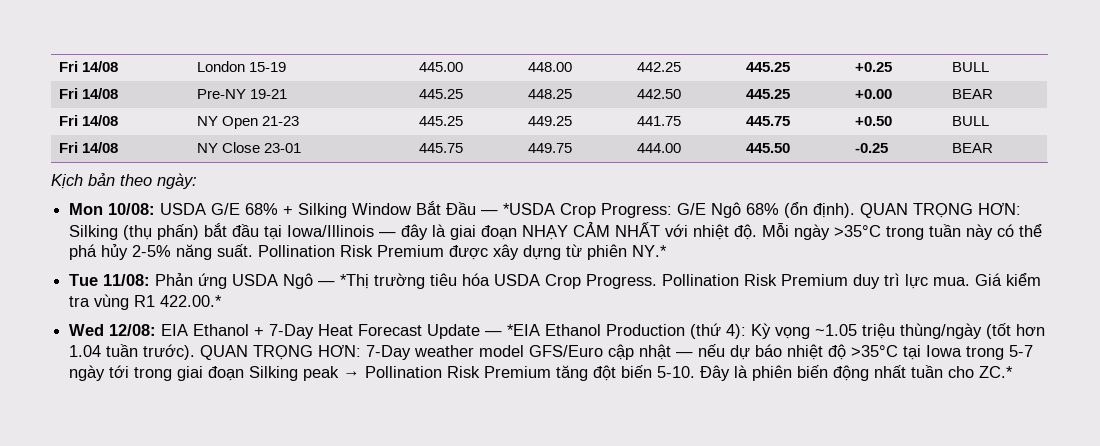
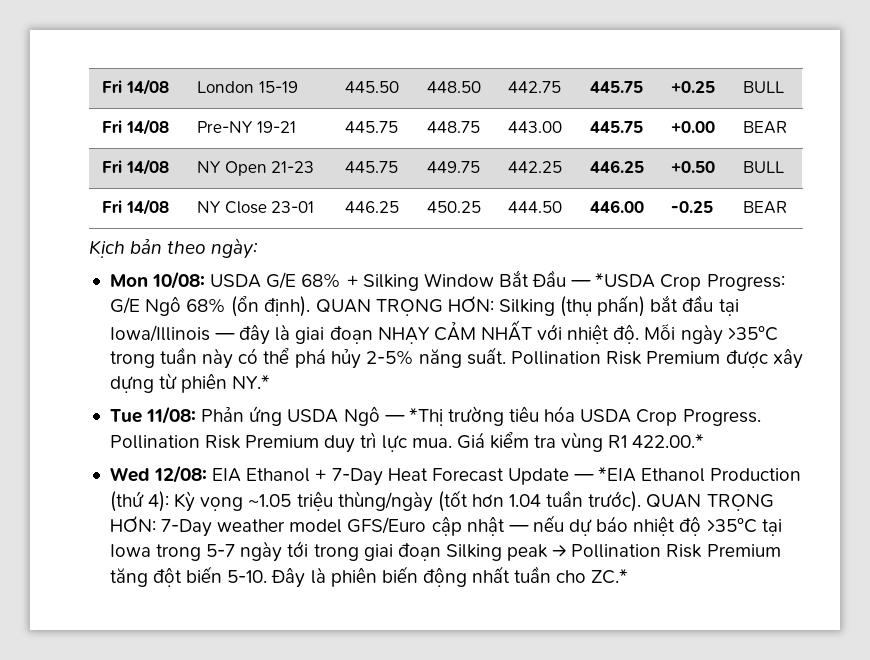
- Fri 14/08 | London 15-19 | 445.00 | 448.00 | 442.25 | 445.25 | +0.25 | BULL
+ Fri 14/08 | London 15-19 | 445.50 | 448.50 | 442.75 | 445.75 | +0.25 | BULL
- Fri 14/08 | Pre-NY 19-21 | 445.25 | 448.25 | 442.50 | 445.25 | +0.00 | BEAR
+ Fri 14/08 | Pre-NY 19-21 | 445.75 | 448.75 | 443.00 | 445.75 | +0.00 | BEAR
- Fri 14/08 | NY Open 21-23 | 445.25 | 449.25 | 441.75 | 445.75 | +0.50 | BULL
+ Fri 14/08 | NY Open 21-23 | 445.75 | 449.75 | 442.25 | 446.25 | +0.50 | BULL
- Fri 14/08 | NY Close 23-01 | 445.75 | 449.75 | 444.00 | 445.50 | -0.25 | BEAR
+ Fri 14/08 | NY Close 23-01 | 446.25 | 450.25 | 444.50 | 446.00 | -0.25 | BEAR

